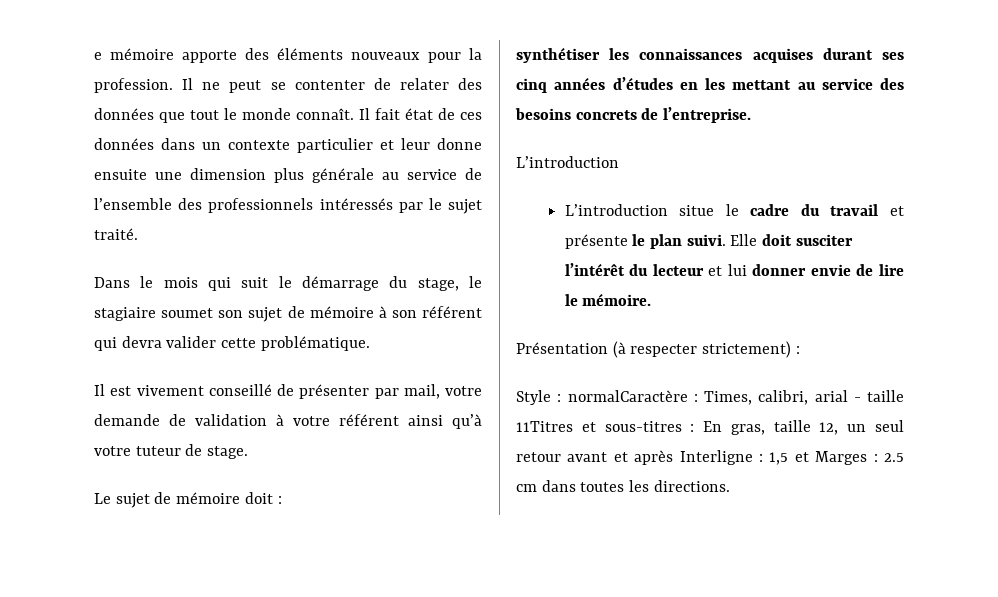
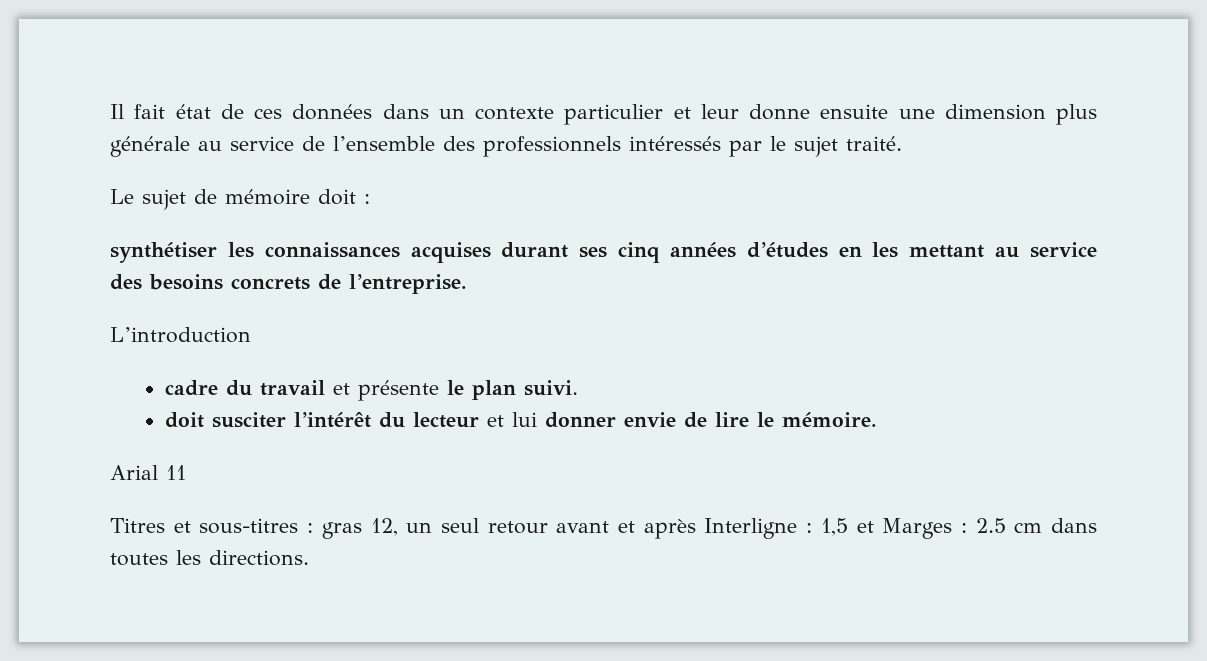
- e mémoire apporte des éléments nouveaux pour la profession. Il ne peut se contenter de relater des données que tout le monde connaît.
- Dans le mois qui suit le démarrage du stage, le stagiaire soumet son sujet de mémoire à son référent qui devra valider cette problématique.
- Il est vivement conseillé de présenter par mail, votre demande de validation à votre référent ainsi qu’à votre tuteur de stage.
- L’introduction situe le cadre du travail et présente le plan suivi. Elle doit susciter l’intérêt du lecteur et lui donner envie de lire le mémoire.
+ cadre du travail et présente le plan suivi.
+ doit susciter l’intérêt du lecteur et lui donner envie de lire le mémoire.
- Présentation (à respecter strictement) :
- Style : normalCaractère : Times, calibri, arial - taille 11Titres et sous-titres : En gras, taille 12, un seul retour avant et après Interligne : 1,5 et Marges : 2.5 cm dans toutes les directions.
+ Arial 11
+ Titres et sous-titres : gras 12, un seul retour avant et après Interligne : 1,5 et Marges : 2.5 cm dans toutes les directions.

